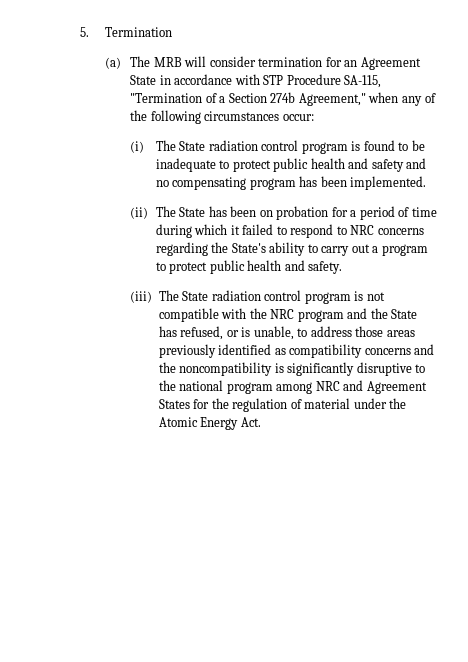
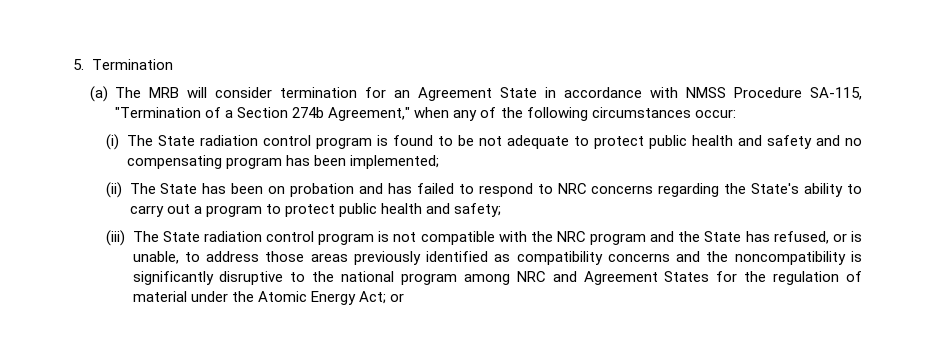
- (a) The MRB will consider termination for an Agreement State in accordance with STP Procedure SA-115, "Termination of a Section 274b Agreement," when any of the following circumstances occur:
+ (a) The MRB will consider termination for an Agreement State in accordance with NMSS Procedure SA-115, "Termination of a Section 274b Agreement," when any of the following circumstances occur:
- (i) The State radiation control program is found to be inadequate to protect public health and safety and no compensating program has been implemented.
+ (i) The State radiation control program is found to be not adequate to protect public health and safety and no compensating program has been implemented;
- (ii) The State has been on probation for a period of time during which it failed to respond to NRC concerns regarding the State's ability to carry out a program to protect public health and safety.
+ (ii) The State has been on probation and has failed to respond to NRC concerns regarding the State's ability to carry out a program to protect public health and safety;
- (iii) The State radiation control program is not compatible with the NRC program and the State has refused, or is unable, to address those areas previously identified as compatibility concerns and the noncompatibility is significantly disruptive to the national program among NRC and Agreement States for the regulation of material under the Atomic Energy Act.
+ (iii) The State radiation control program is not compatible with the NRC program and the State has refused, or is unable, to address those areas previously identified as compatibility concerns and the noncompatibility is significantly disruptive to the national program among NRC and Agreement States for the regulation of material under the Atomic Energy Act; or

